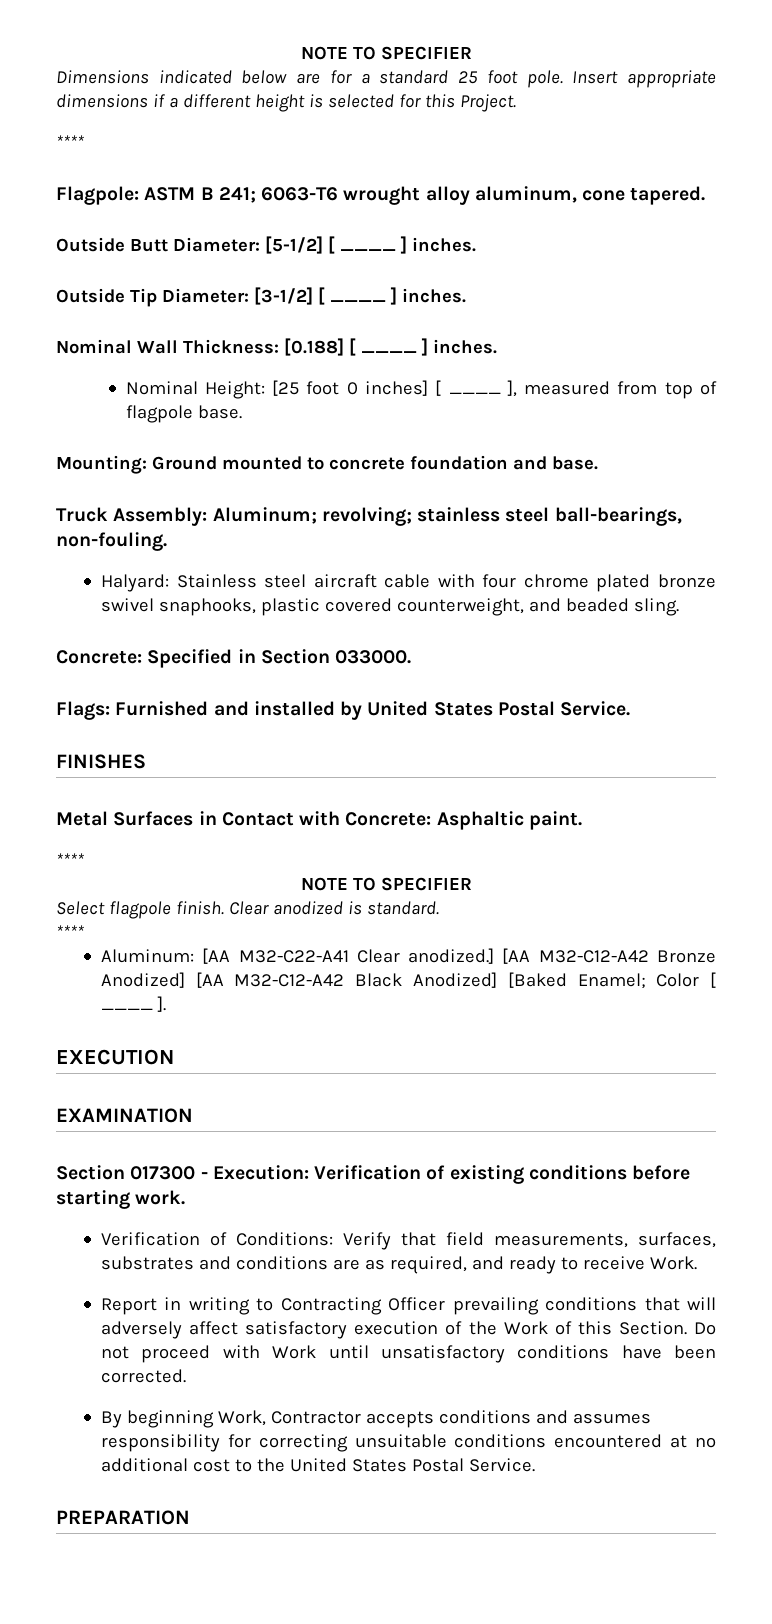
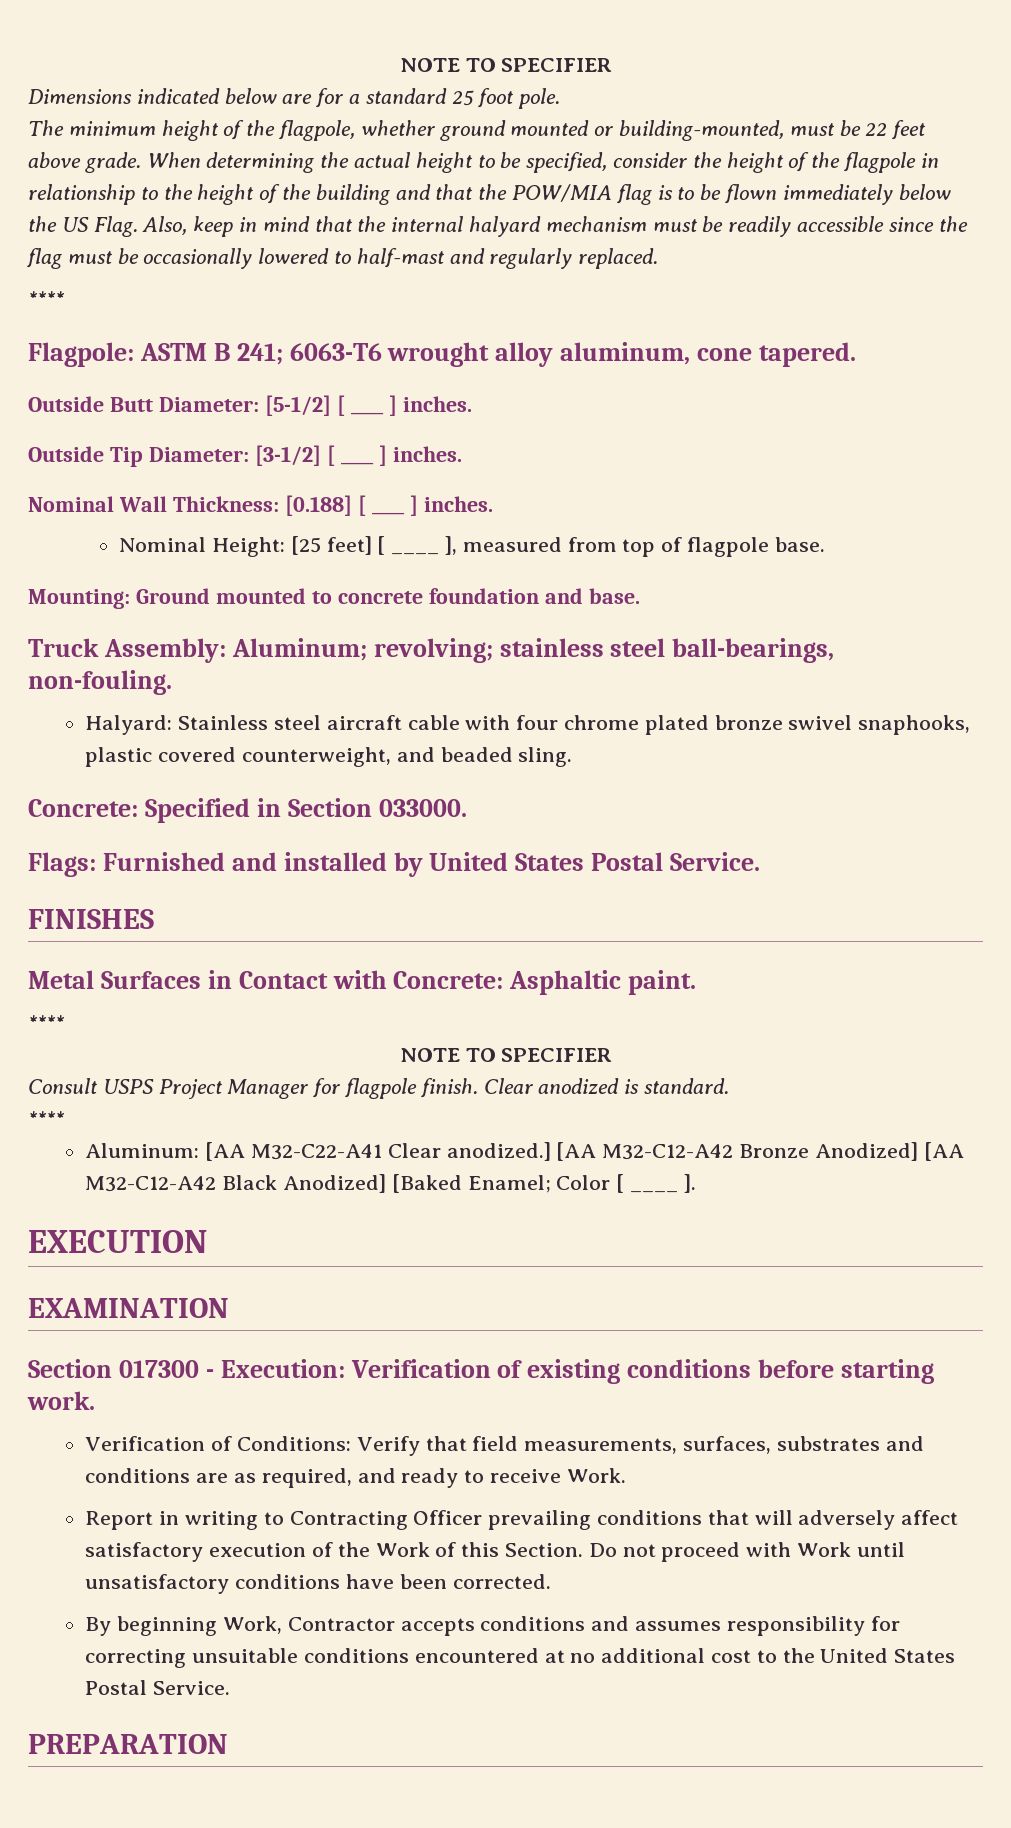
- Dimensions indicated below are for a standard 25 foot pole. Insert appropriate dimensions if a different height is selected for this Project.
+ Dimensions indicated below are for a standard 25 foot pole.
+ The minimum height of the flagpole, whether ground mounted or building-mounted, must be 22 feet above grade. When determining the actual height to be specified, consider the height of the flagpole in relationship to the height of the building and that the POW/MIA flag is to be flown immediately below the US Flag. Also, keep in mind that the internal halyard mechanism must be readily accessible since the flag must be occasionally lowered to half-mast and regularly replaced.
- Nominal Height: [25 foot 0 inches] [ ____ ], measured from top of flagpole base.
+ Nominal Height: [25 feet] [ ____ ], measured from top of flagpole base.
- Select flagpole finish.
+ Consult USPS Project Manager for flagpole finish.

